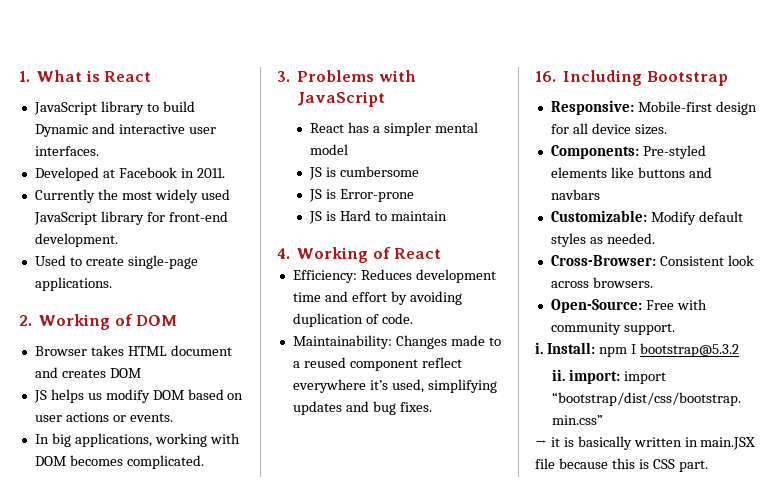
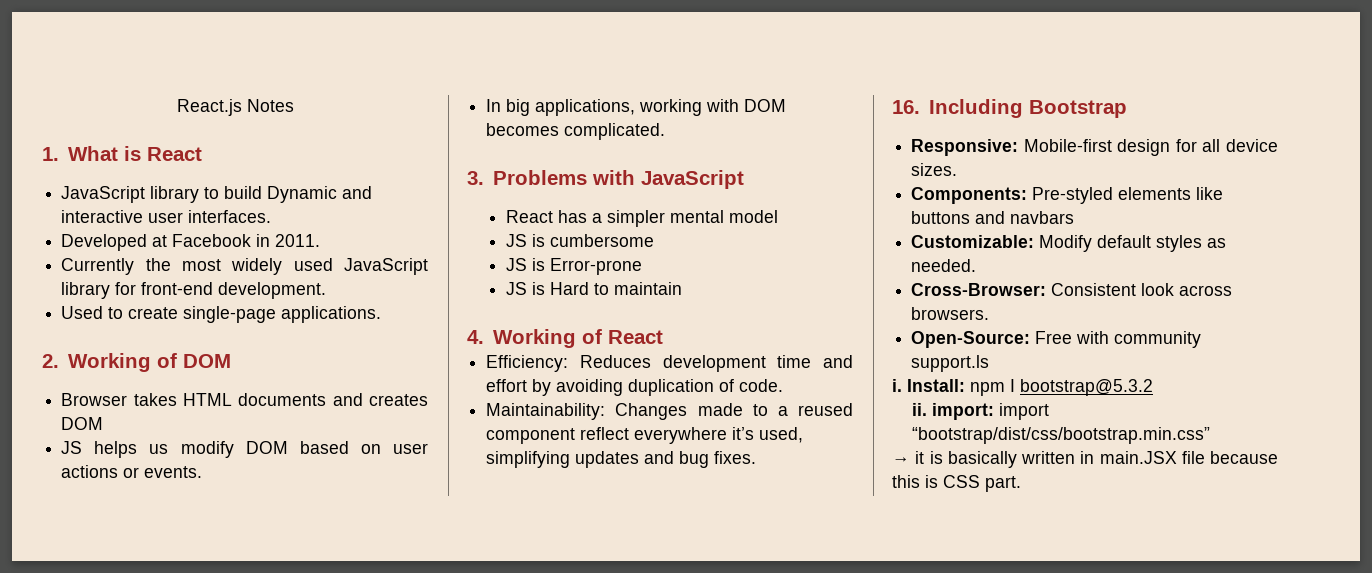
+ React.js Notes
- Browser takes HTML document and creates DOM
+ Browser takes HTML documents and creates DOM
- Open-Source: Free with community support.
+ Open-Source: Free with community support.ls

